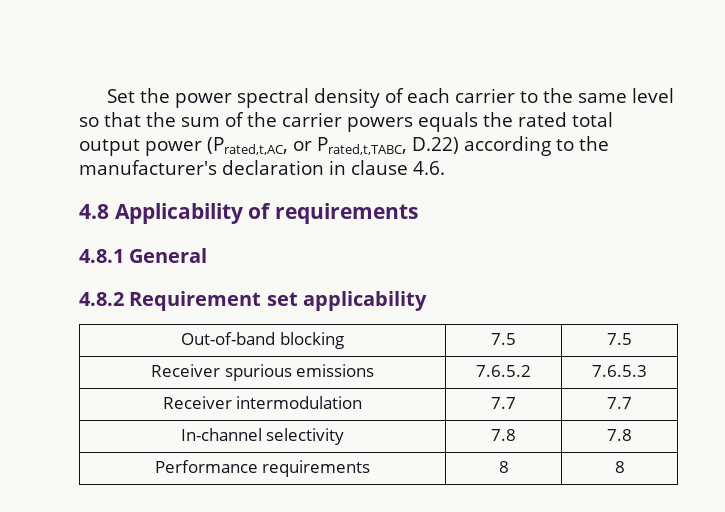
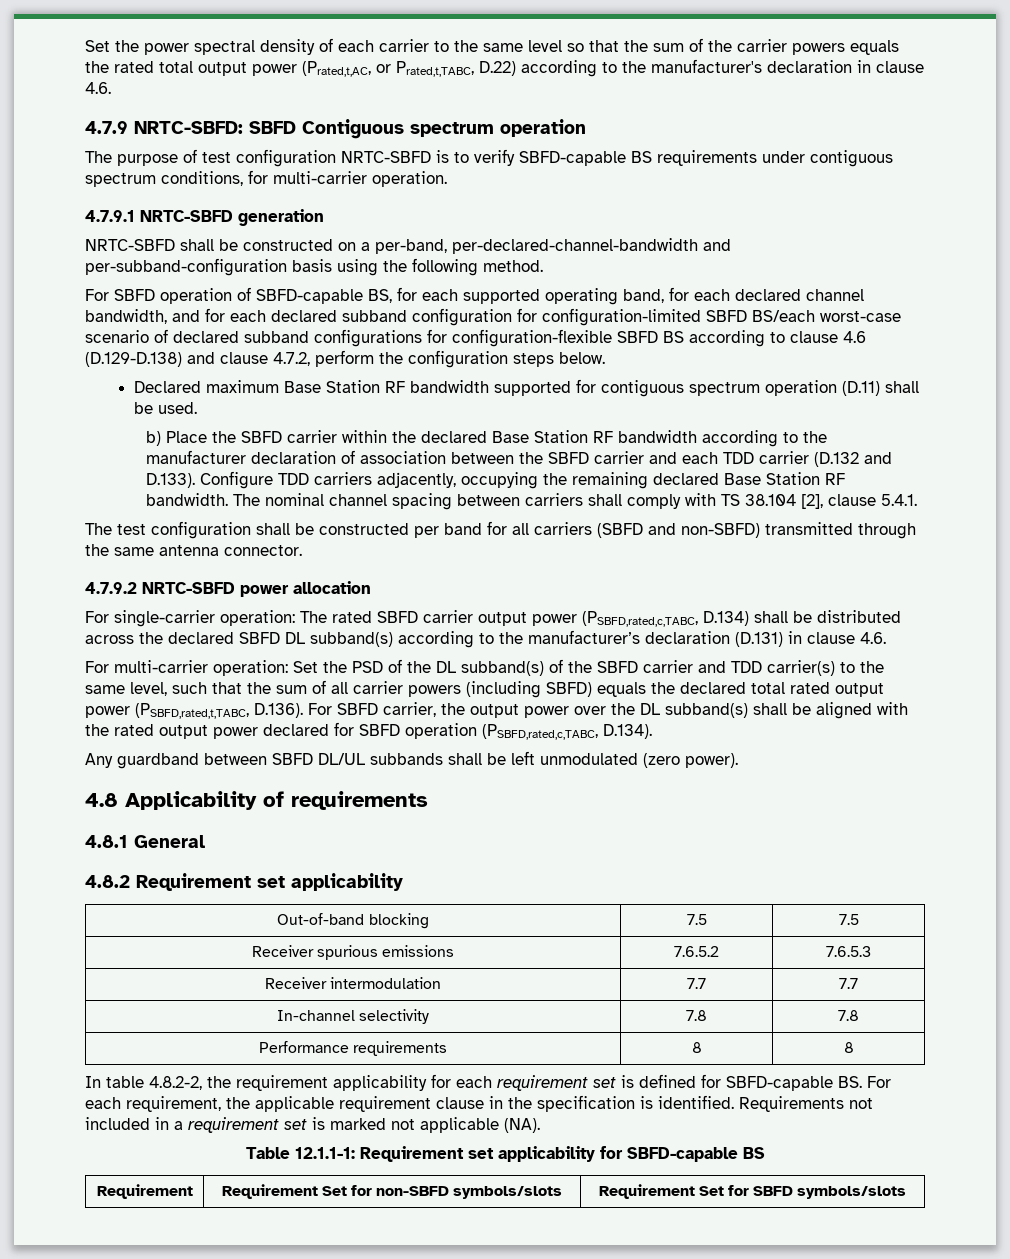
+ 4.7.9 NRTC-SBFD: SBFD Contiguous spectrum operation
+ The purpose of test configuration NRTC-SBFD is to verify SBFD-capable BS requirements under contiguous spectrum conditions, for multi-carrier operation.
+ 4.7.9.1 NRTC-SBFD generation
+ NRTC-SBFD shall be constructed on a per-band, per-declared-channel-bandwidth and per-subband-configuration basis using the following method.
+ For SBFD operation of SBFD-capable BS, for each supported operating band, for each declared channel bandwidth, and for each declared subband configuration for configuration-limited SBFD BS/each worst-case scenario of declared subband configurations for configuration-flexible SBFD BS according to clause 4.6 (D.129-D.138) and clause 4.7.2, perform the configuration steps below.
+ Declared maximum Base Station RF bandwidth supported for contiguous spectrum operation (D.11) shall be used.
+ b) Place the SBFD carrier within the declared Base Station RF bandwidth according to the manufacturer declaration of association between the SBFD carrier and each TDD carrier (D.132 and D.133). Configure TDD carriers adjacently, occupying the remaining declared Base Station RF bandwidth. The nominal channel spacing between carriers shall comply with TS 38.104 [2], clause 5.4.1.
+ The test configuration shall be constructed per band for all carriers (SBFD and non-SBFD) transmitted through the same antenna connector.
+ 4.7.9.2 NRTC-SBFD power allocation
+ For single-carrier operation: The rated SBFD carrier output power (PSBFD,rated,c,TABC, D.134) shall be distributed across the declared SBFD DL subband(s) according to the manufacturer’s declaration (D.131) in clause 4.6.
+ For multi-carrier operation: Set the PSD of the DL subband(s) of the SBFD carrier and TDD carrier(s) to the same level, such that the sum of all carrier powers (including SBFD) equals the declared total rated output power (PSBFD,rated,t,TABC, D.136). For SBFD carrier, the output power over the DL subband(s) shall be aligned with the rated output power declared for SBFD operation (PSBFD,rated,c,TABC, D.134).
+ Any guardband between SBFD DL/UL subbands shall be left unmodulated (zero power).
+ In table 4.8.2-2, the requirement applicability for each requirement set is defined for SBFD-capable BS. For each requirement, the applicable requirement clause in the specification is identified. Requirements not included in a requirement set is marked not applicable (NA).
+ Table 12.1.1-1: Requirement set applicability for SBFD-capable BS
+ Requirement | Requirement Set for non-SBFD symbols/slots | Requirement Set for SBFD symbols/slots

